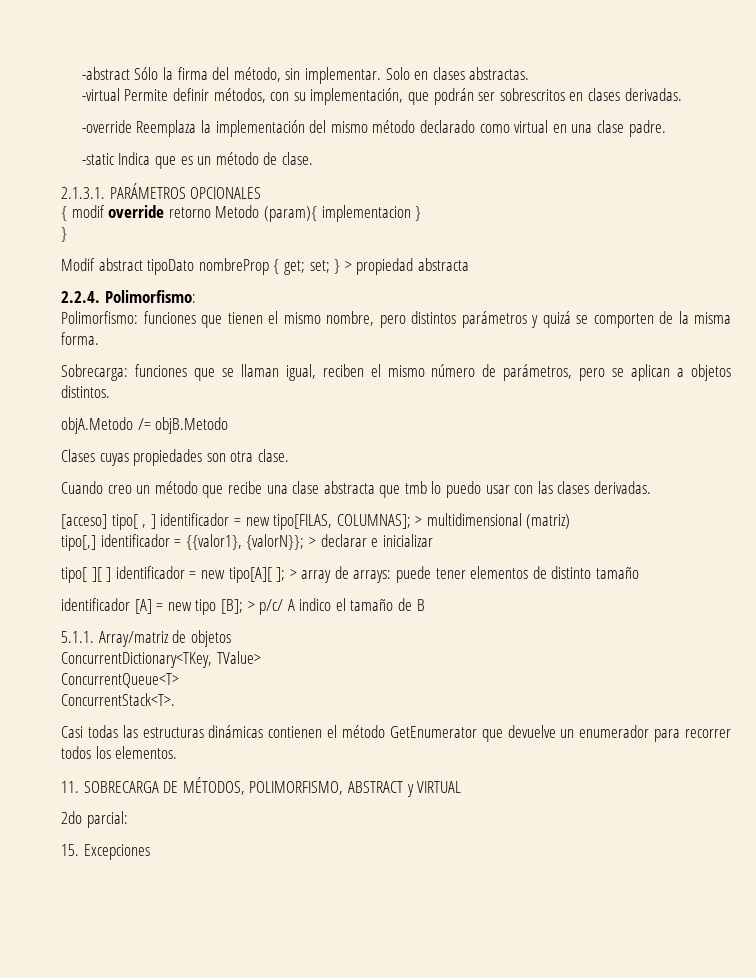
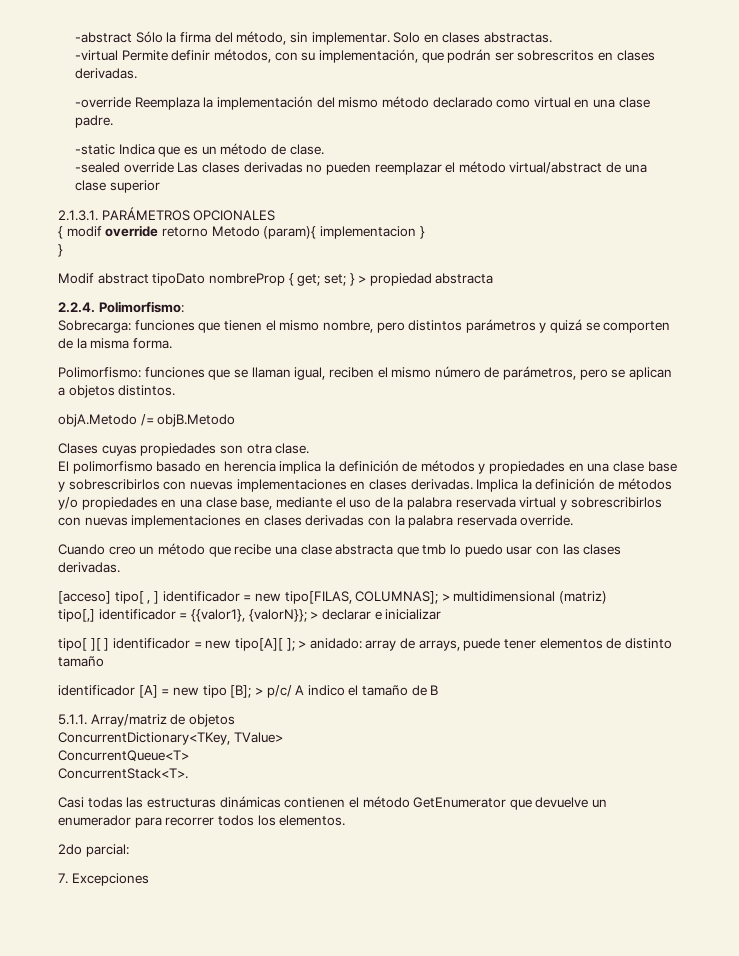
+ -sealed override Las clases derivadas no pueden reemplazar el método virtual/abstract de una clase superior
- Polimorfismo: funciones que tienen el mismo nombre, pero distintos parámetros y quizá se comporten de la misma forma.
+ Sobrecarga: funciones que tienen el mismo nombre, pero distintos parámetros y quizá se comporten de la misma forma.
- Sobrecarga: funciones que se llaman igual, reciben el mismo número de parámetros, pero se aplican a objetos distintos.
+ Polimorfismo: funciones que se llaman igual, reciben el mismo número de parámetros, pero se aplican a objetos distintos.
+ El polimorfismo basado en herencia implica la definición de métodos y propiedades en una clase base y sobrescribirlos con nuevas implementaciones en clases derivadas. Implica la definición de métodos y/o propiedades en una clase base, mediante el uso de la palabra reservada virtual y sobrescribirlos con nuevas implementaciones en clases derivadas con la palabra reservada override.
- tipo[ ][ ] identificador = new tipo[A][ ]; > array de arrays: puede tener elementos de distinto tamaño
+ tipo[ ][ ] identificador = new tipo[A][ ]; > anidado: array de arrays, puede tener elementos de distinto tamaño
- 11. SOBRECARGA DE MÉTODOS, POLIMORFISMO, ABSTRACT y VIRTUAL
- 15. Excepciones
+ 7. Excepciones

